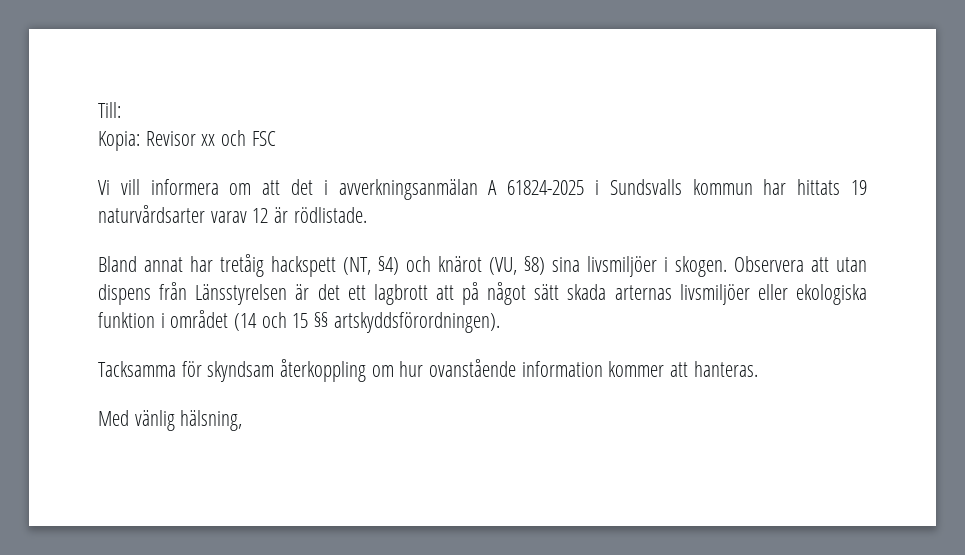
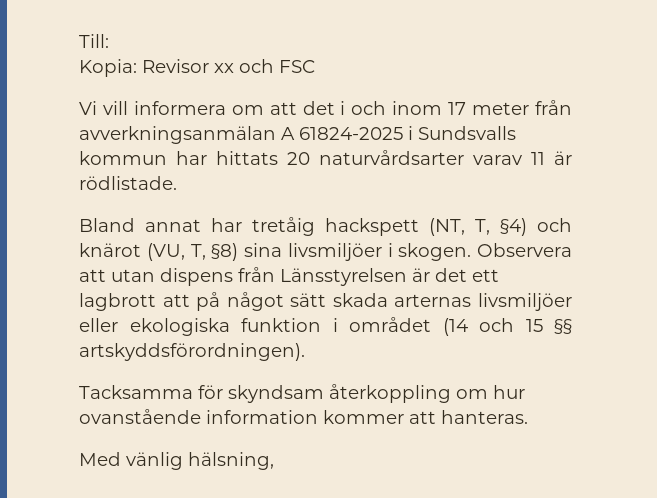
- Vi vill informera om att det i avverkningsanmälan A 61824-2025 i Sundsvalls kommun har hittats 19 naturvårdsarter varav 12 är rödlistade.
+ Vi vill informera om att det i och inom 17 meter från avverkningsanmälan A 61824-2025 i Sundsvalls kommun har hittats 20 naturvårdsarter varav 11 är rödlistade.
- Bland annat har tretåig hackspett (NT, §4) och knärot (VU, §8) sina livsmiljöer i skogen.
+ Bland annat har tretåig hackspett (NT, T, §4) och knärot (VU, T, §8) sina livsmiljöer i skogen.

